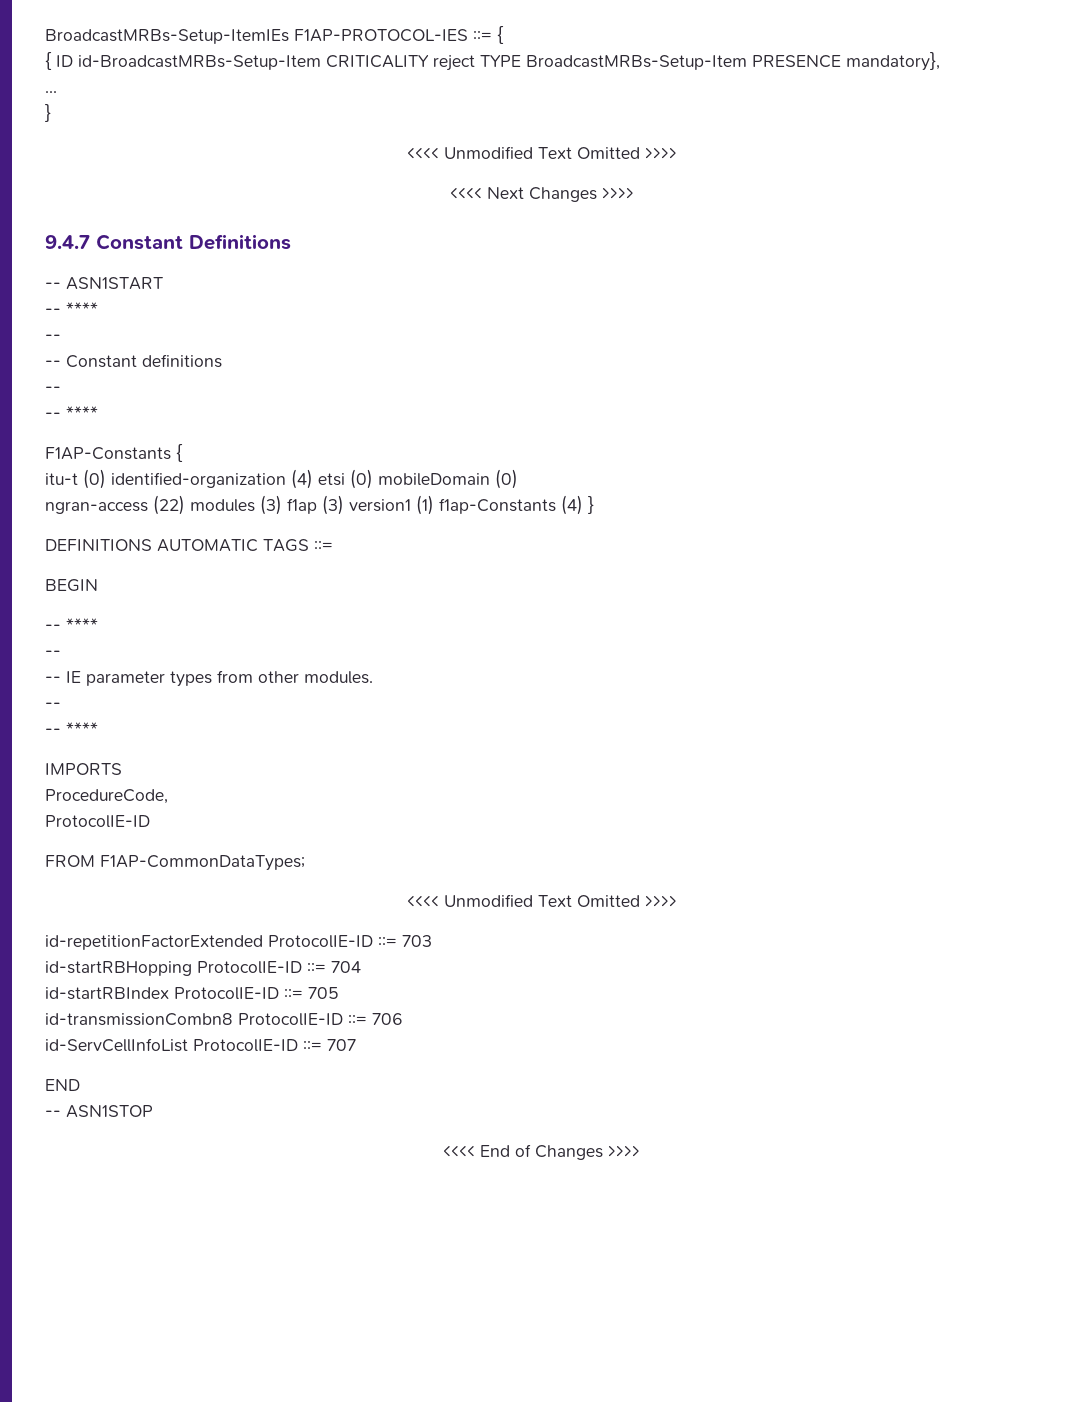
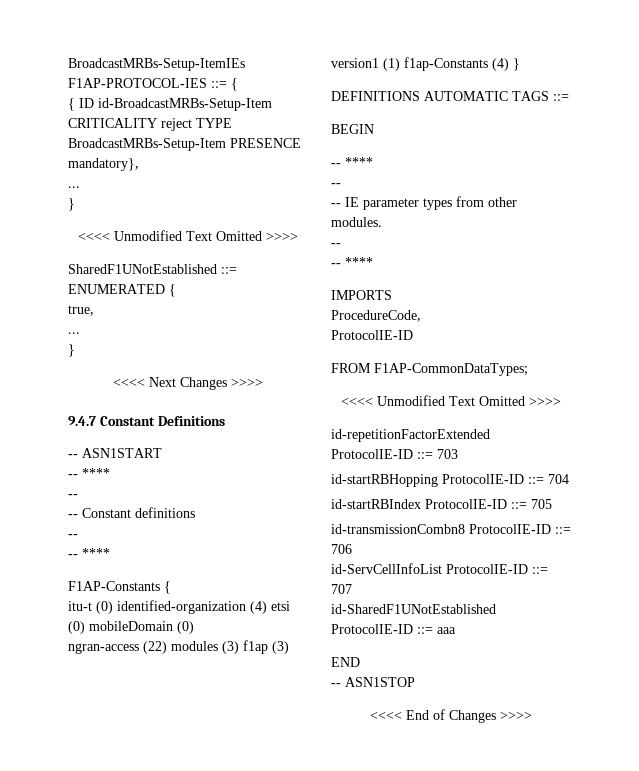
+ SharedF1UNotEstablished ::= ENUMERATED {
+ true,
+ ...
+ }
+ id-SharedF1UNotEstablished ProtocolIE-ID ::= aaa

